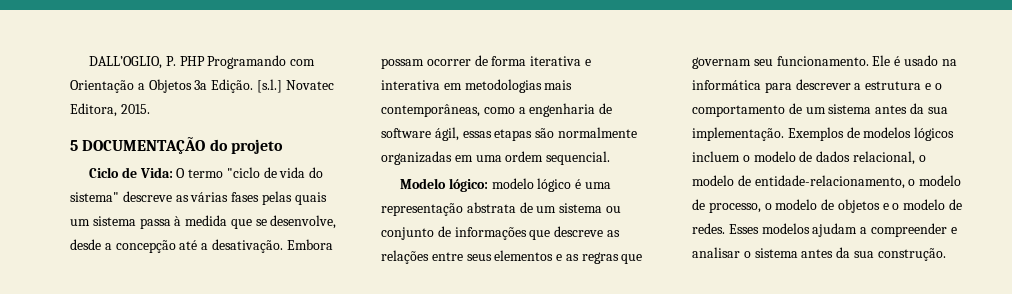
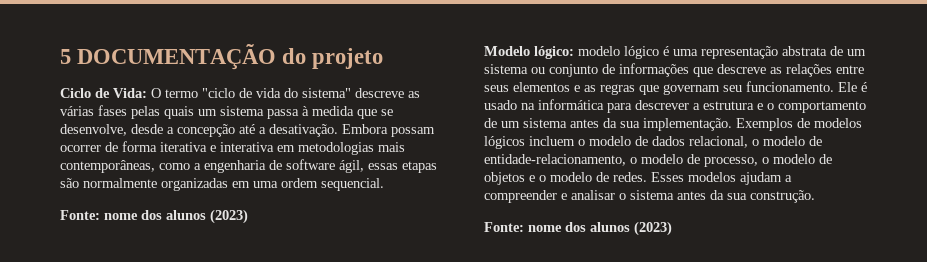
- DALL’OGLIO, P. PHP Programando com Orientação a Objetos 3a Edição. [s.l.] Novatec Editora, 2015.
  Embora possam ocorrer de forma iterativa e interativa em metodologias mais contemporâneas, como a engenharia de software ágil, essas etapas são normalmente organizadas em uma ordem sequencial.
+ Fonte: nome dos alunos (2023)
  Esses modelos ajudam a compreender e analisar o sistema antes da sua construção.
+ Fonte: nome dos alunos (2023)

